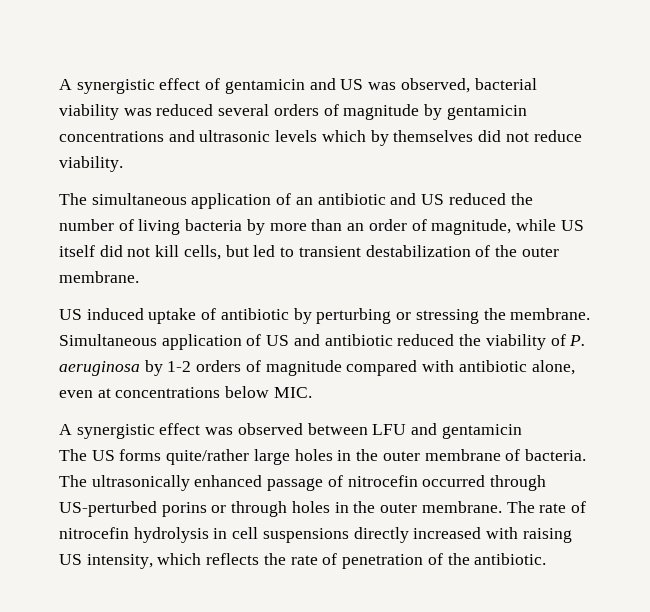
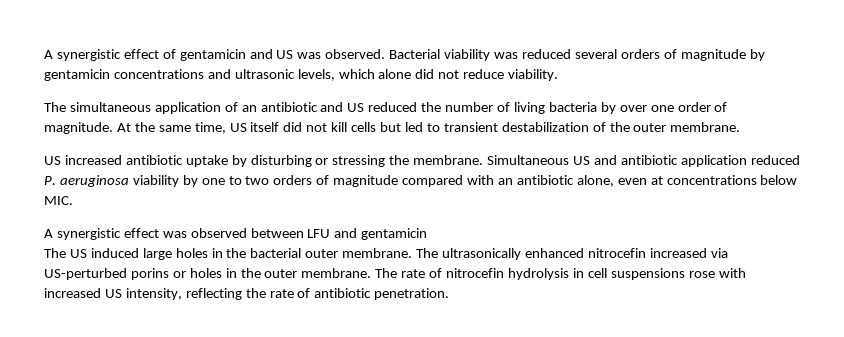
- A synergistic effect of gentamicin and US was observed, bacterial viability was reduced several orders of magnitude by gentamicin concentrations and ultrasonic levels which by themselves did not reduce viability.
+ A synergistic effect of gentamicin and US was observed. Bacterial viability was reduced several orders of magnitude by gentamicin concentrations and ultrasonic levels, which alone did not reduce viability.
- The simultaneous application of an antibiotic and US reduced the number of living bacteria by more than an order of magnitude, while US itself did not kill cells, but led to transient destabilization of the outer membrane.
+ The simultaneous application of an antibiotic and US reduced the number of living bacteria by over one order of magnitude. At the same time, US itself did not kill cells but led to transient destabilization of the outer membrane.
- US induced uptake of antibiotic by perturbing or stressing the membrane.
+ US increased antibiotic uptake by disturbing or stressing the membrane.
- Simultaneous application of US and antibiotic reduced the viability of P. aeruginosa by 1-2 orders of magnitude compared with antibiotic alone, even at concentrations below MIC.
+ Simultaneous US and antibiotic application reduced P. aeruginosa viability by one to two orders of magnitude compared with an antibiotic alone, even at concentrations below MIC.
- The US forms quite/rather large holes in the outer membrane of bacteria. The ultrasonically enhanced passage of nitrocefin occurred through US-perturbed porins or through holes in the outer membrane.
+ The US induced large holes in the bacterial outer membrane. The ultrasonically enhanced nitrocefin increased via US-perturbed porins or holes in the outer membrane.
- The rate of nitrocefin hydrolysis in cell suspensions directly increased with raising US intensity, which reflects the rate of penetration of the antibiotic.
+ The rate of nitrocefin hydrolysis in cell suspensions rose with increased US intensity, reflecting the rate of antibiotic penetration.

